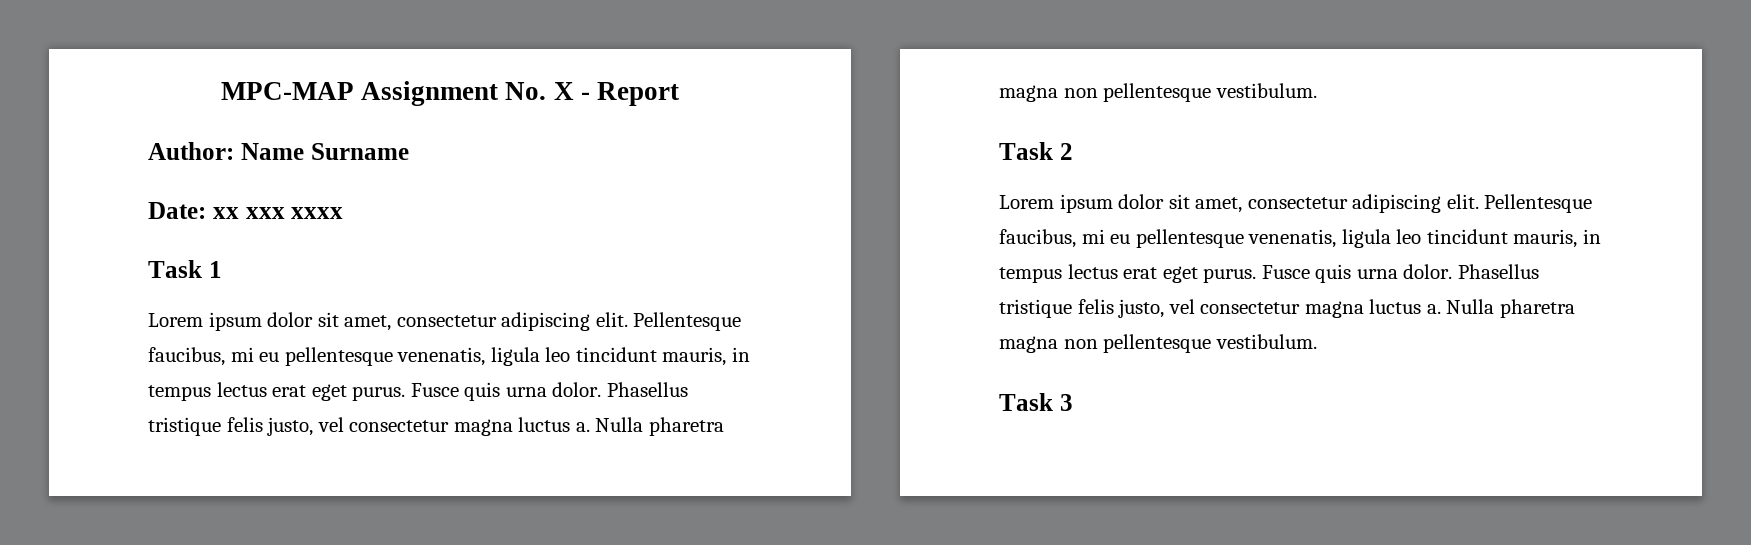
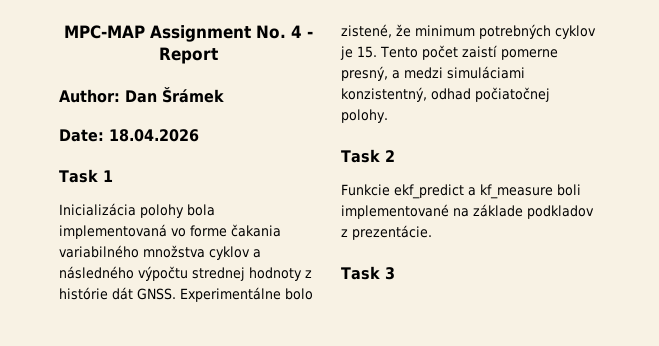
- MPC-MAP Assignment No. X - Report
+ MPC-MAP Assignment No. 4 - Report
- Author: Name Surname
+ Author: Dan Šrámek
- Date: xx xxx xxxx
+ Date: 18.04.2026
  Task 1
- Lorem ipsum dolor sit amet, consectetur adipiscing elit. Pellentesque faucibus, mi eu pellentesque venenatis, ligula leo tincidunt mauris, in tempus lectus erat eget purus. Fusce quis urna dolor. Phasellus tristique felis justo, vel consectetur magna luctus a. Nulla pharetra magna non pellentesque vestibulum.
+ Inicializácia polohy bola implementovaná vo forme čakania variabilného množstva cyklov a následného výpočtu strednej hodnoty z histórie dát GNSS. Experimentálne bolo zistené, že minimum potrebných cyklov je 15. Tento počet zaistí pomerne presný, a medzi simuláciami konzistentný, odhad počiatočnej polohy.
  Task 2
- Lorem ipsum dolor sit amet, consectetur adipiscing elit. Pellentesque faucibus, mi eu pellentesque venenatis, ligula leo tincidunt mauris, in tempus lectus erat eget purus. Fusce quis urna dolor. Phasellus tristique felis justo, vel consectetur magna luctus a. Nulla pharetra magna non pellentesque vestibulum.
+ Funkcie ekf_predict a kf_measure boli implementované na základe podkladov z prezentácie.

